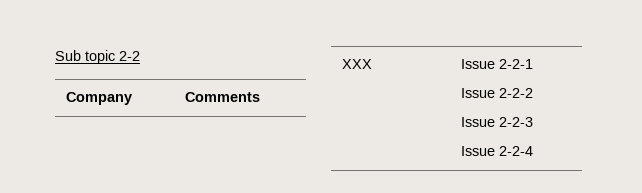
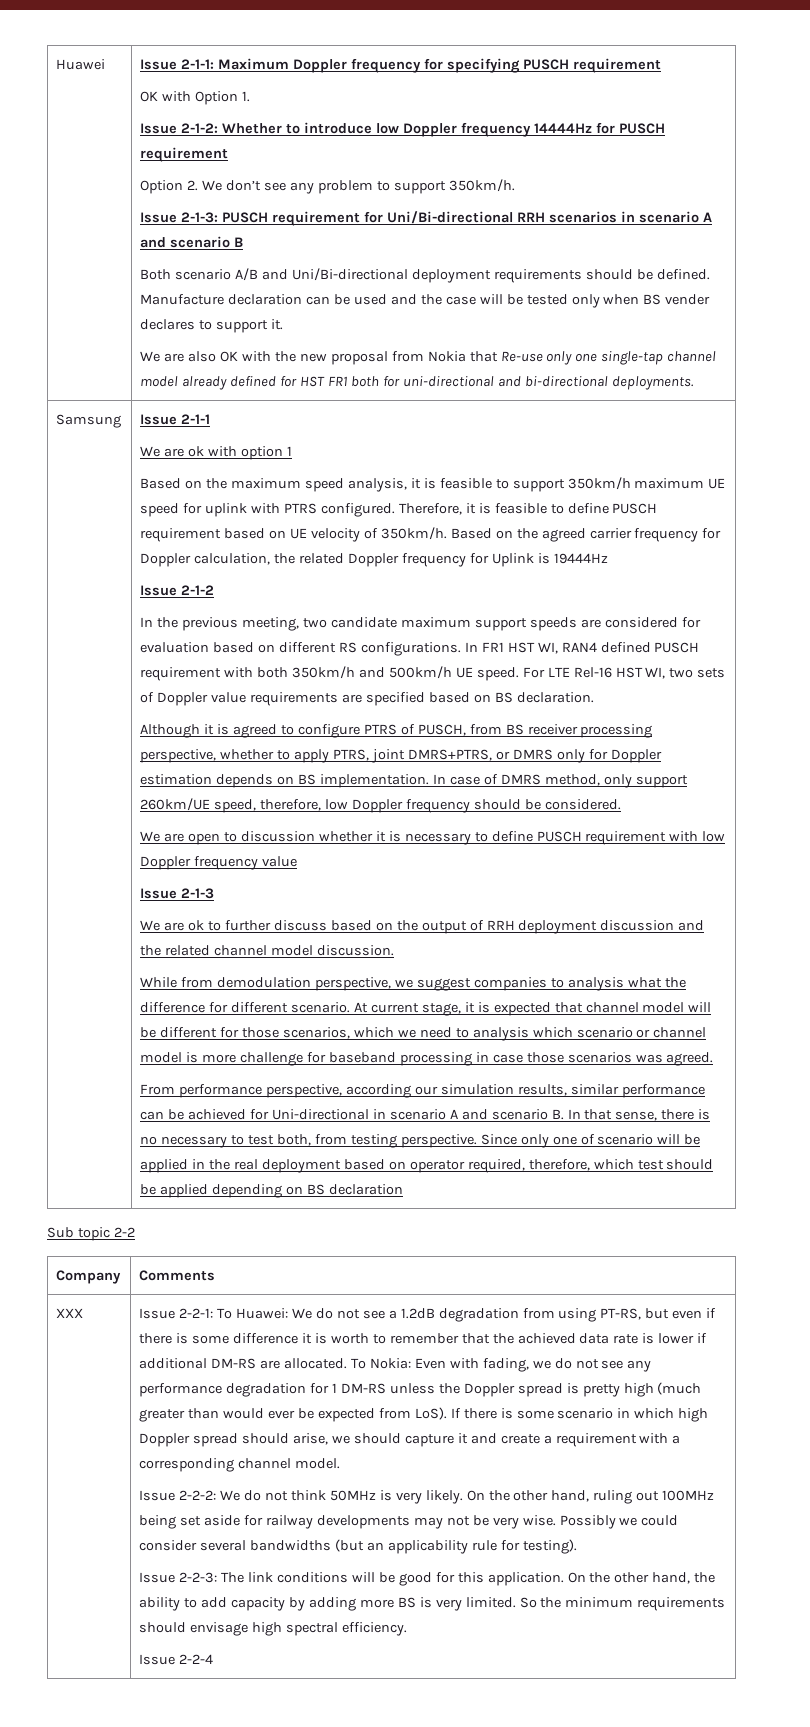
+ Huawei | Issue 2-1-1: Maximum Doppler frequency for specifying PUSCH requirement
+ OK with Option 1.
+ Issue 2-1-2: Whether to introduce low Doppler frequency 14444Hz for PUSCH requirement
+ Option 2. We don’t see any problem to support 350km/h.
+ Issue 2-1-3: PUSCH requirement for Uni/Bi-directional RRH scenarios in scenario A and scenario B
+ Both scenario A/B and Uni/Bi-directional deployment requirements should be defined. Manufacture declaration can be used and the case will be tested only when BS vender declares to support it.
+ We are also OK with the new proposal from Nokia that Re-use only one single-tap channel model already defined for HST FR1 both for uni-directional and bi-directional deployments.
+ Samsung | Issue 2-1-1
+ We are ok with option 1
+ Based on the maximum speed analysis, it is feasible to support 350km/h maximum UE speed for uplink with PTRS configured. Therefore, it is feasible to define PUSCH requirement based on UE velocity of 350km/h. Based on the agreed carrier frequency for Doppler calculation, the related Doppler frequency for Uplink is 19444Hz
+ Issue 2-1-2
+ In the previous meeting, two candidate maximum support speeds are considered for evaluation based on different RS configurations. In FR1 HST WI, RAN4 defined PUSCH requirement with both 350km/h and 500km/h UE speed. For LTE Rel-16 HST WI, two sets of Doppler value requirements are specified based on BS declaration.
+ Although it is agreed to configure PTRS of PUSCH, from BS receiver processing perspective, whether to apply PTRS, joint DMRS+PTRS, or DMRS only for Doppler estimation depends on BS implementation. In case of DMRS method, only support 260km/UE speed, therefore, low Doppler frequency should be considered.
+ We are open to discussion whether it is necessary to define PUSCH requirement with low Doppler frequency value
+ Issue 2-1-3
+ We are ok to further discuss based on the output of RRH deployment discussion and the related channel model discussion.
+ While from demodulation perspective, we suggest companies to analysis what the difference for different scenario. At current stage, it is expected that channel model will be different for those scenarios, which we need to analysis which scenario or channel model is more challenge for baseband processing in case those scenarios was agreed.
+ From performance perspective, according our simulation results, similar performance can be achieved for Uni-directional in scenario A and scenario B. In that sense, there is no necessary to test both, from testing perspective. Since only one of scenario will be applied in the real deployment based on operator required, therefore, which test should be applied depending on BS declaration
- Issue 2-2-1
- Issue 2-2-2
- Issue 2-2-3
+ Issue 2-2-1: To Huawei: We do not see a 1.2dB degradation from using PT-RS, but even if there is some difference it is worth to remember that the achieved data rate is lower if additional DM-RS are allocated. To Nokia: Even with fading, we do not see any performance degradation for 1 DM-RS unless the Doppler spread is pretty high (much greater than would ever be expected from LoS). If there is some scenario in which high Doppler spread should arise, we should capture it and create a requirement with a corresponding channel model.
+ Issue 2-2-2: We do not think 50MHz is very likely. On the other hand, ruling out 100MHz being set aside for railway developments may not be very wise. Possibly we could consider several bandwidths (but an applicability rule for testing).
+ Issue 2-2-3: The link conditions will be good for this application. On the other hand, the ability to add capacity by adding more BS is very limited. So the minimum requirements should envisage high spectral efficiency.

